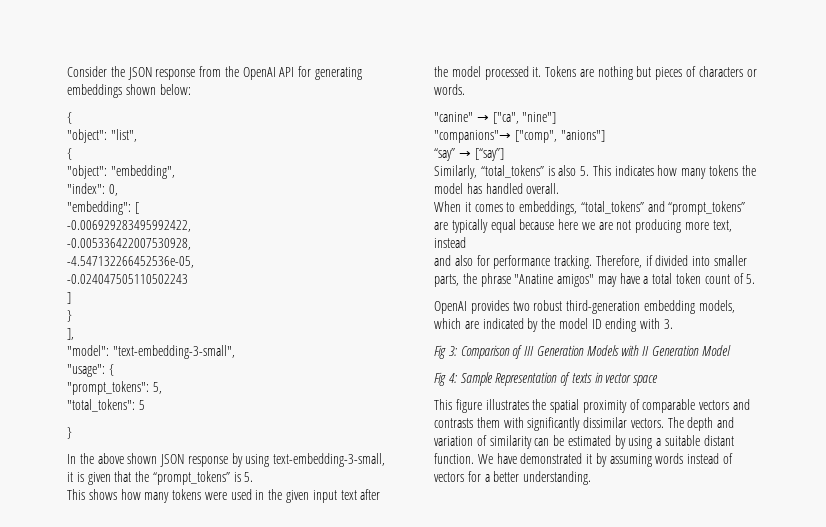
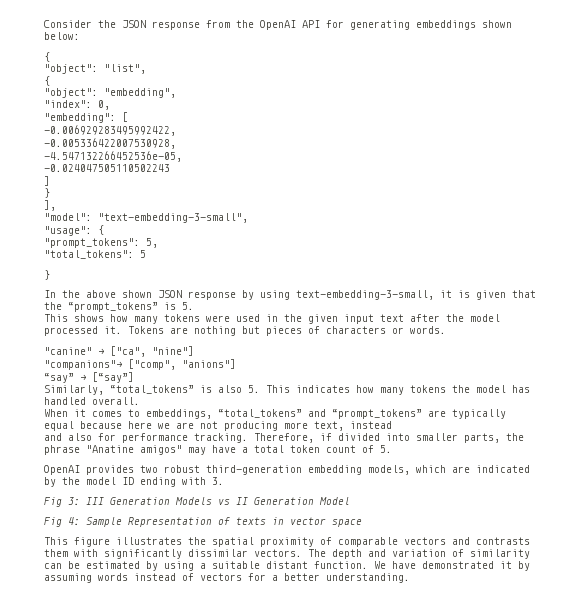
- Fig 3: Comparison of III Generation Models with II Generation Model
+ Fig 3: III Generation Models vs II Generation Model

